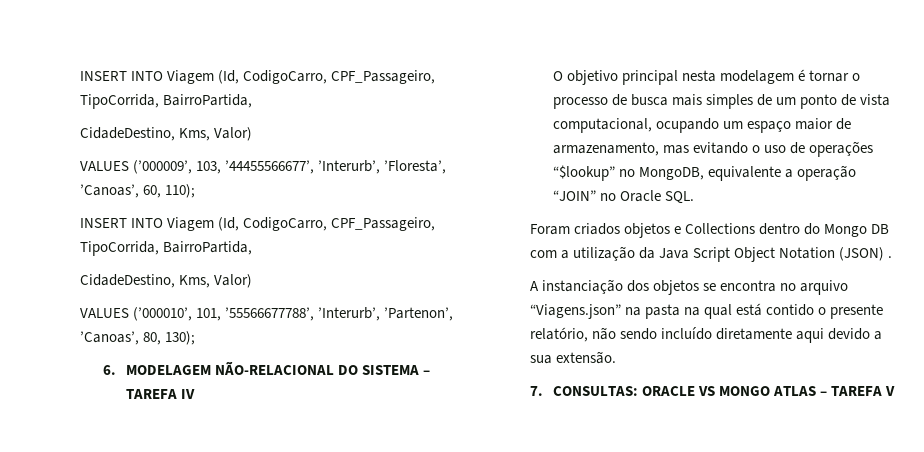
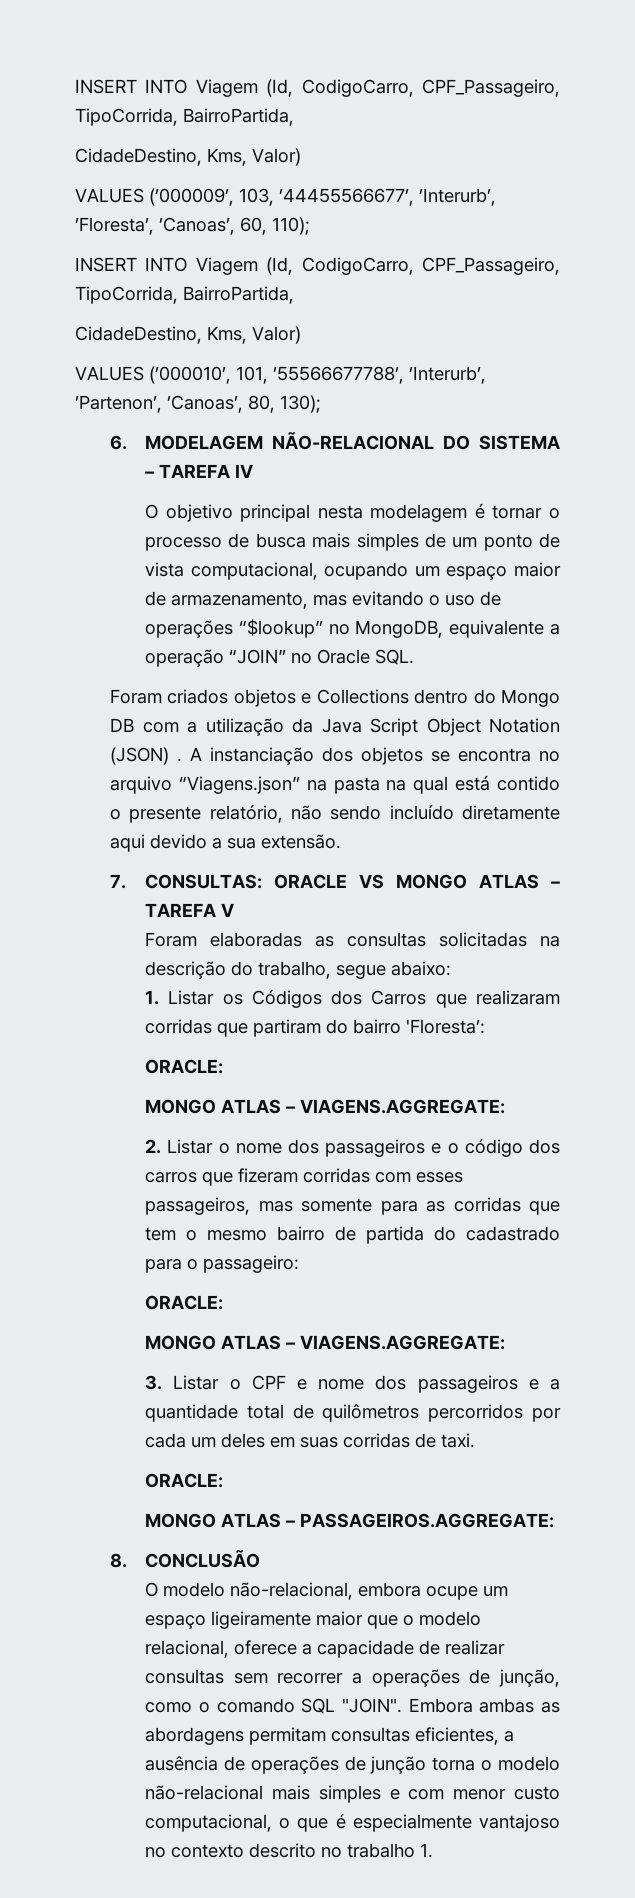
- Foram criados objetos e Collections dentro do Mongo DB com a utilização da Java Script Object Notation (JSON) .
- A instanciação dos objetos se encontra no arquivo “Viagens.json” na pasta na qual está contido o presente relatório, não sendo incluído diretamente aqui devido a sua extensão.
+ Foram criados objetos e Collections dentro do Mongo DB com a utilização da Java Script Object Notation (JSON) . A instanciação dos objetos se encontra no arquivo “Viagens.json” na pasta na qual está contido o presente relatório, não sendo incluído diretamente aqui devido a sua extensão.
+ Foram elaboradas as consultas solicitadas na descrição do trabalho, segue abaixo:
+ 1. Listar os Códigos dos Carros que realizaram corridas que partiram do bairro 'Floresta’:
+ ORACLE:
+ MONGO ATLAS – VIAGENS.AGGREGATE:
+ 2. Listar o nome dos passageiros e o código dos carros que fizeram corridas com esses passageiros, mas somente para as corridas que tem o mesmo bairro de partida do cadastrado para o passageiro:
+ ORACLE:
+ MONGO ATLAS – VIAGENS.AGGREGATE:
+ 3. Listar o CPF e nome dos passageiros e a quantidade total de quilômetros percorridos por cada um deles em suas corridas de taxi.
+ ORACLE:
+ MONGO ATLAS – PASSAGEIROS.AGGREGATE:
+ 8. CONCLUSÃO
+ O modelo não-relacional, embora ocupe um espaço ligeiramente maior que o modelo relacional, oferece a capacidade de realizar consultas sem recorrer a operações de junção, como o comando SQL "JOIN". Embora ambas as abordagens permitam consultas eficientes, a ausência de operações de junção torna o modelo não-relacional mais simples e com menor custo computacional, o que é especialmente vantajoso no contexto descrito no trabalho 1.

